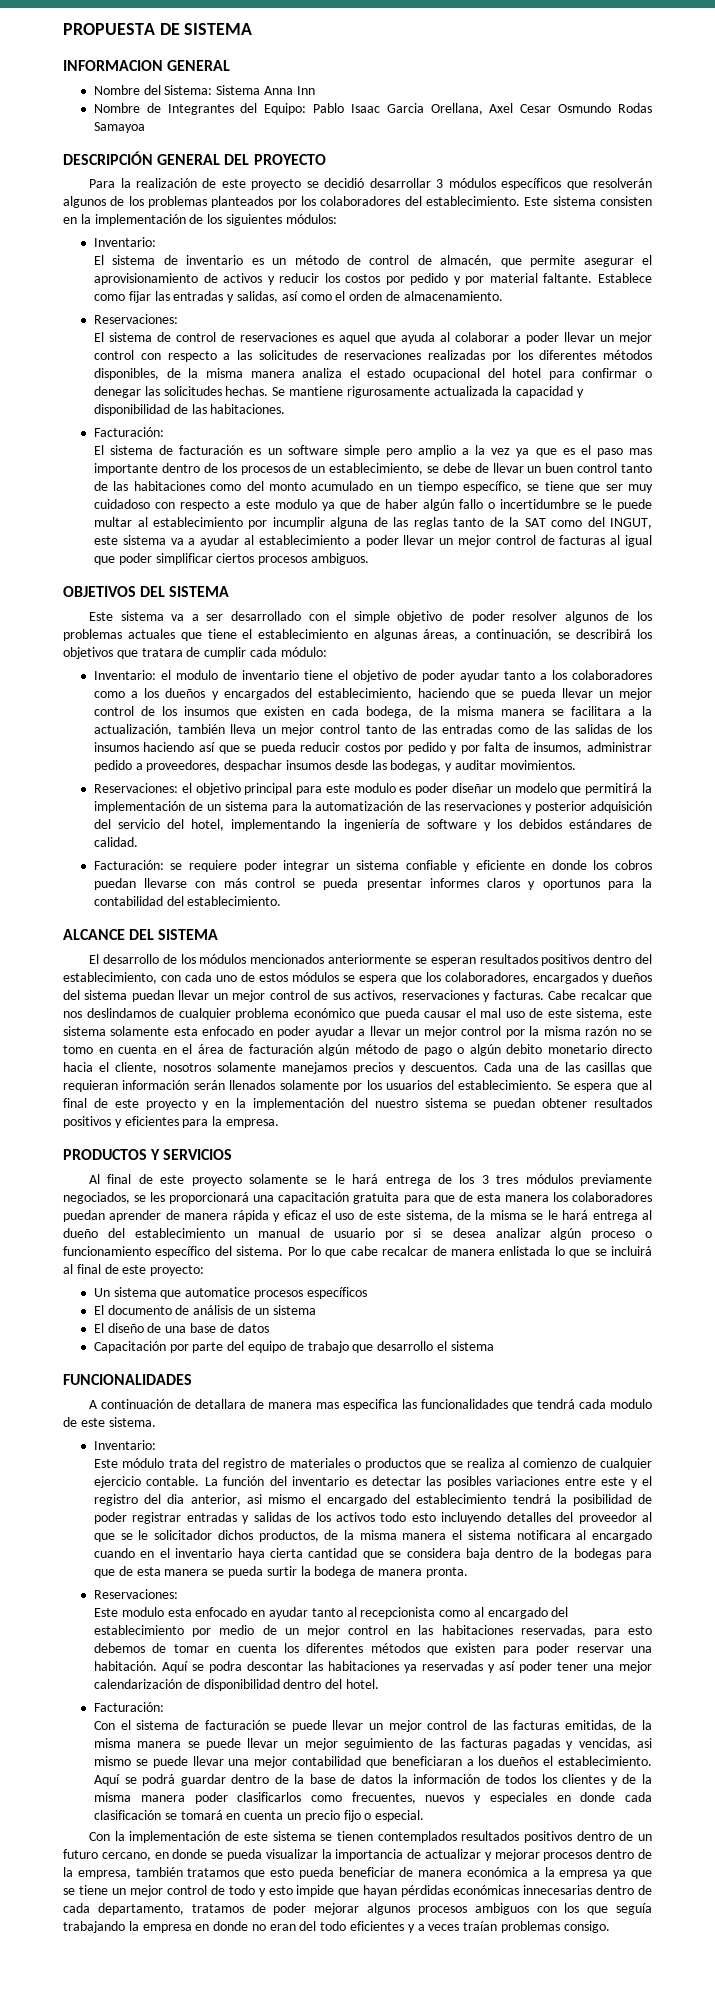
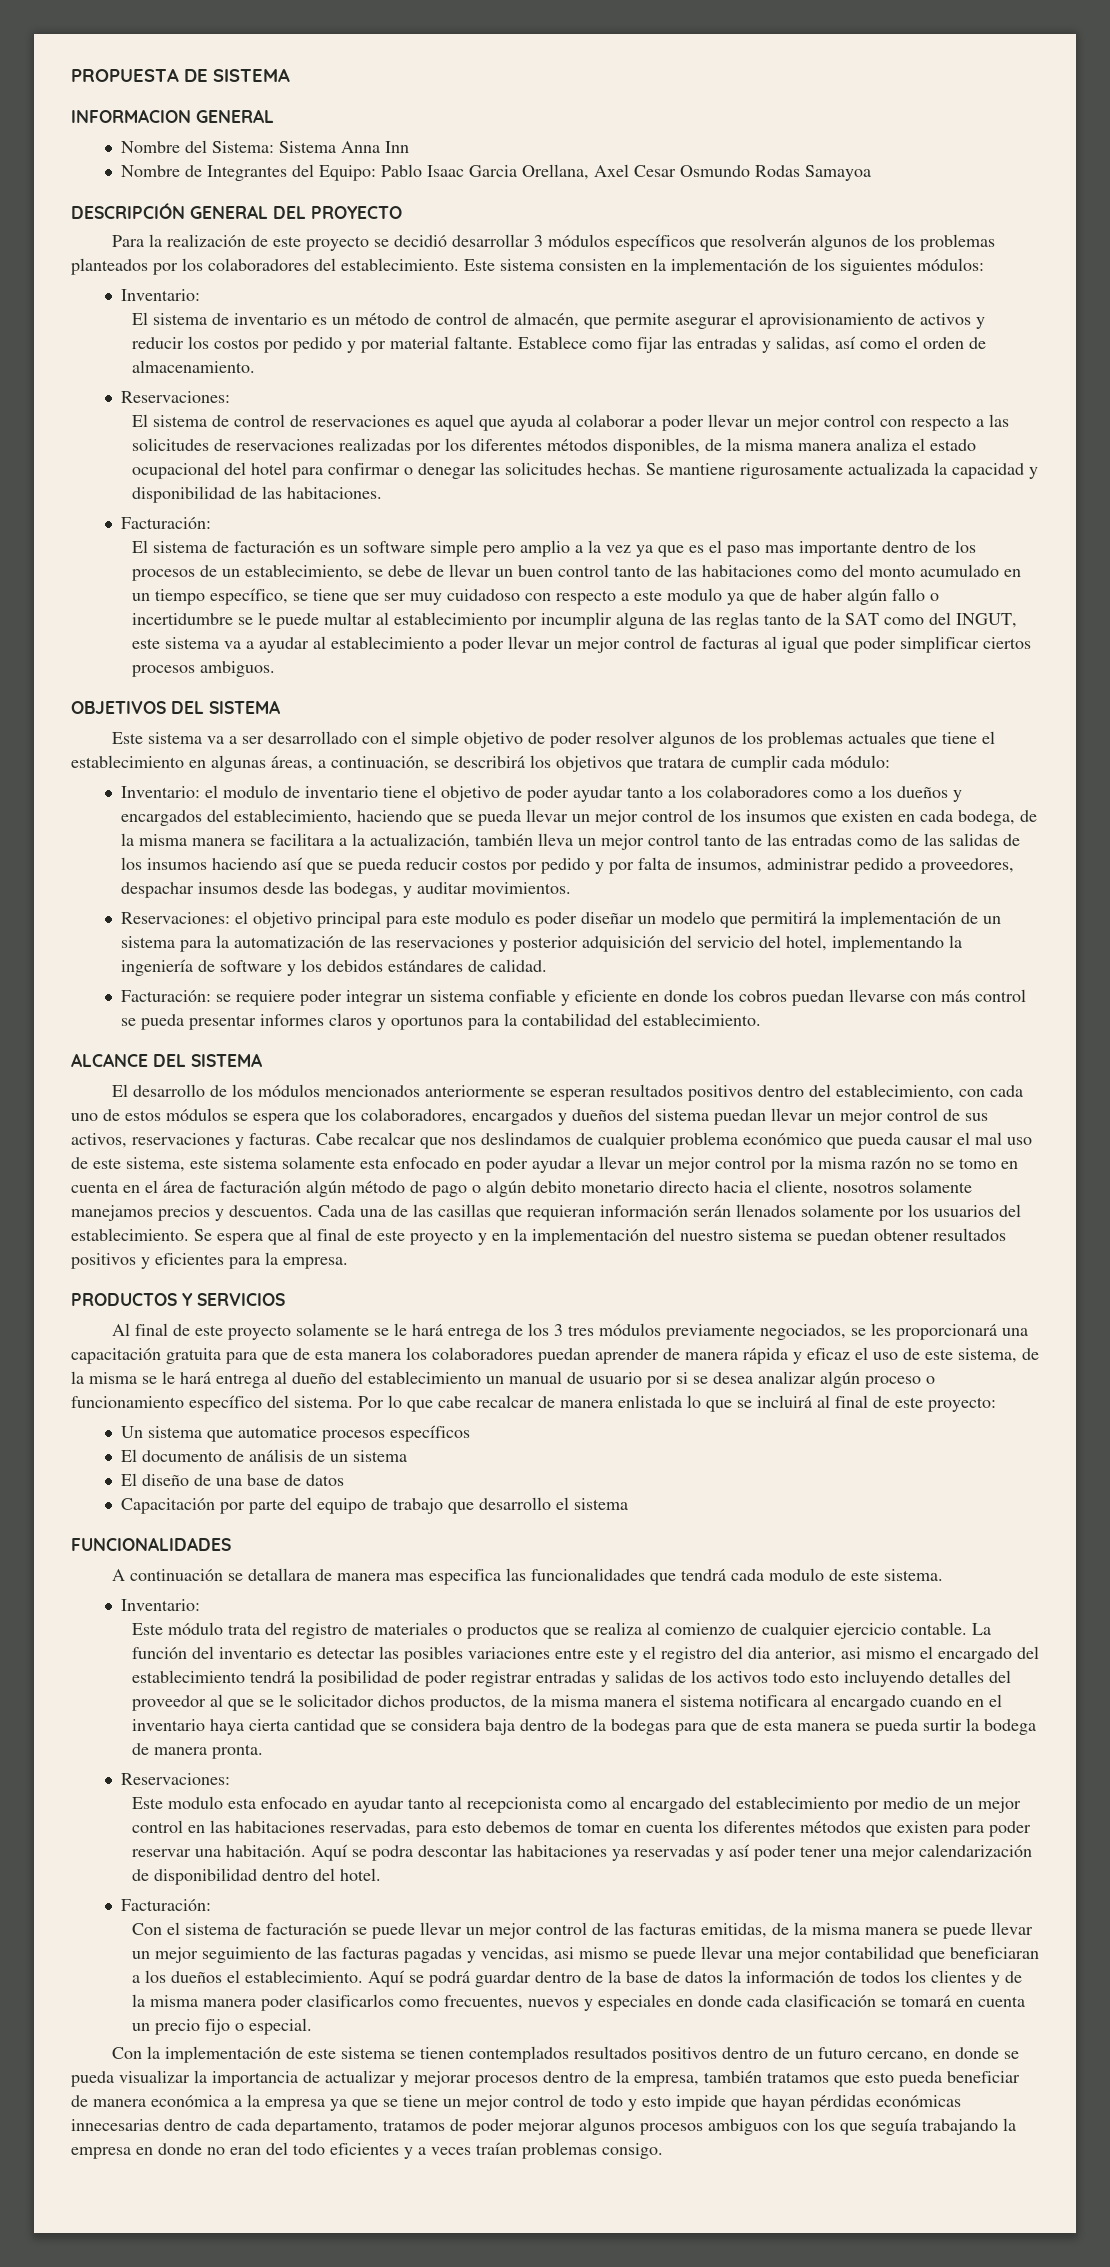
- A continuación de detallara de manera mas especifica las funcionalidades que tendrá cada modulo de este sistema.
+ A continuación se detallara de manera mas especifica las funcionalidades que tendrá cada modulo de este sistema.

